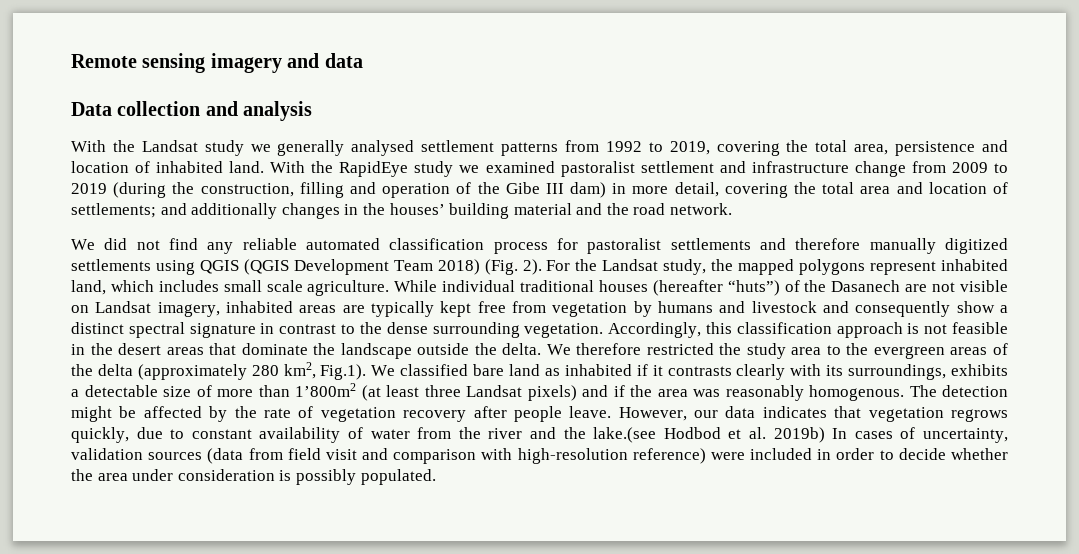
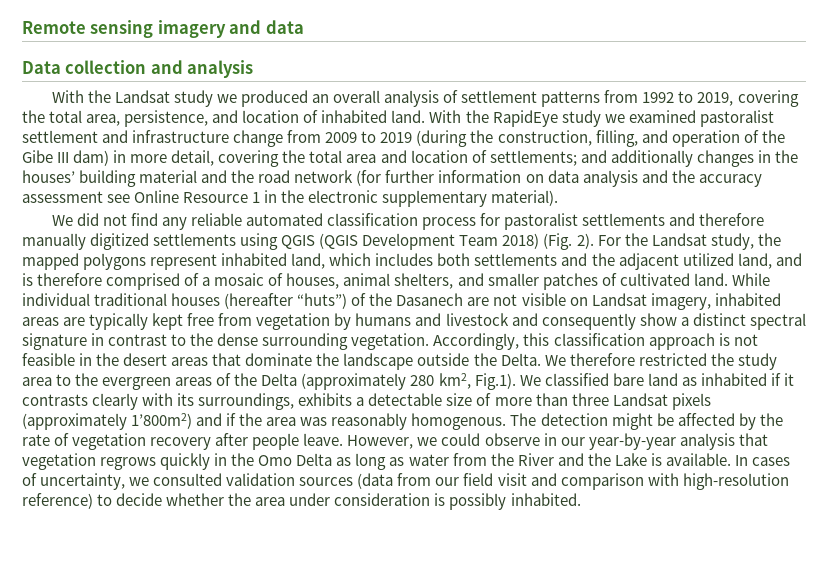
- With the Landsat study we generally analysed settlement patterns from 1992 to 2019, covering the total area, persistence and location of inhabited land.
+ With the Landsat study we produced an overall analysis of settlement patterns from 1992 to 2019, covering the total area, persistence, and location of inhabited land.
- With the RapidEye study we examined pastoralist settlement and infrastructure change from 2009 to 2019 (during the construction, filling and operation of the Gibe III dam) in more detail, covering the total area and location of settlements; and additionally changes in the houses’ building material and the road network.
+ With the RapidEye study we examined pastoralist settlement and infrastructure change from 2009 to 2019 (during the construction, filling, and operation of the Gibe III dam) in more detail, covering the total area and location of settlements; and additionally changes in the houses’ building material and the road network (for further information on data analysis and the accuracy assessment see Online Resource 1 in the electronic supplementary material).
- For the Landsat study, the mapped polygons represent inhabited land, which includes small scale agriculture.
+ For the Landsat study, the mapped polygons represent inhabited land, which includes both settlements and the adjacent utilized land, and is therefore comprised of a mosaic of houses, animal shelters, and smaller patches of cultivated land.
- Accordingly, this classification approach is not feasible in the desert areas that dominate the landscape outside the delta.
+ Accordingly, this classification approach is not feasible in the desert areas that dominate the landscape outside the Delta.
- We therefore restricted the study area to the evergreen areas of the delta (approximately 280 km2, Fig.1). We classified bare land as inhabited if it contrasts clearly with its surroundings, exhibits a detectable size of more than 1’800m2 (at least three Landsat pixels) and if the area was reasonably homogenous.
+ We therefore restricted the study area to the evergreen areas of the Delta (approximately 280 km2, Fig.1). We classified bare land as inhabited if it contrasts clearly with its surroundings, exhibits a detectable size of more than three Landsat pixels (approximately 1’800m2) and if the area was reasonably homogenous.
- However, our data indicates that vegetation regrows quickly, due to constant availability of water from the river and the lake.(see Hodbod et al. 2019b) In cases of uncertainty, validation sources (data from field visit and comparison with high-resolution reference) were included in order to decide whether the area under consideration is possibly populated.
+ However, we could observe in our year-by-year analysis that vegetation regrows quickly in the Omo Delta as long as water from the River and the Lake is available. In cases of uncertainty, we consulted validation sources (data from our field visit and comparison with high-resolution reference) to decide whether the area under consideration is possibly inhabited.

